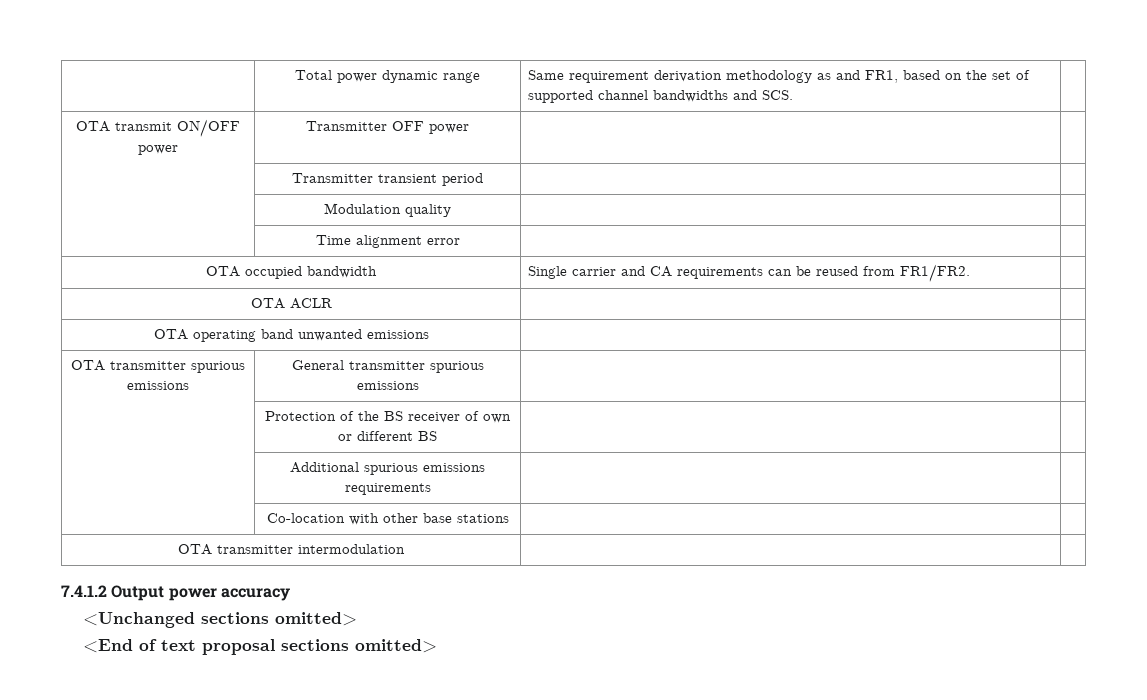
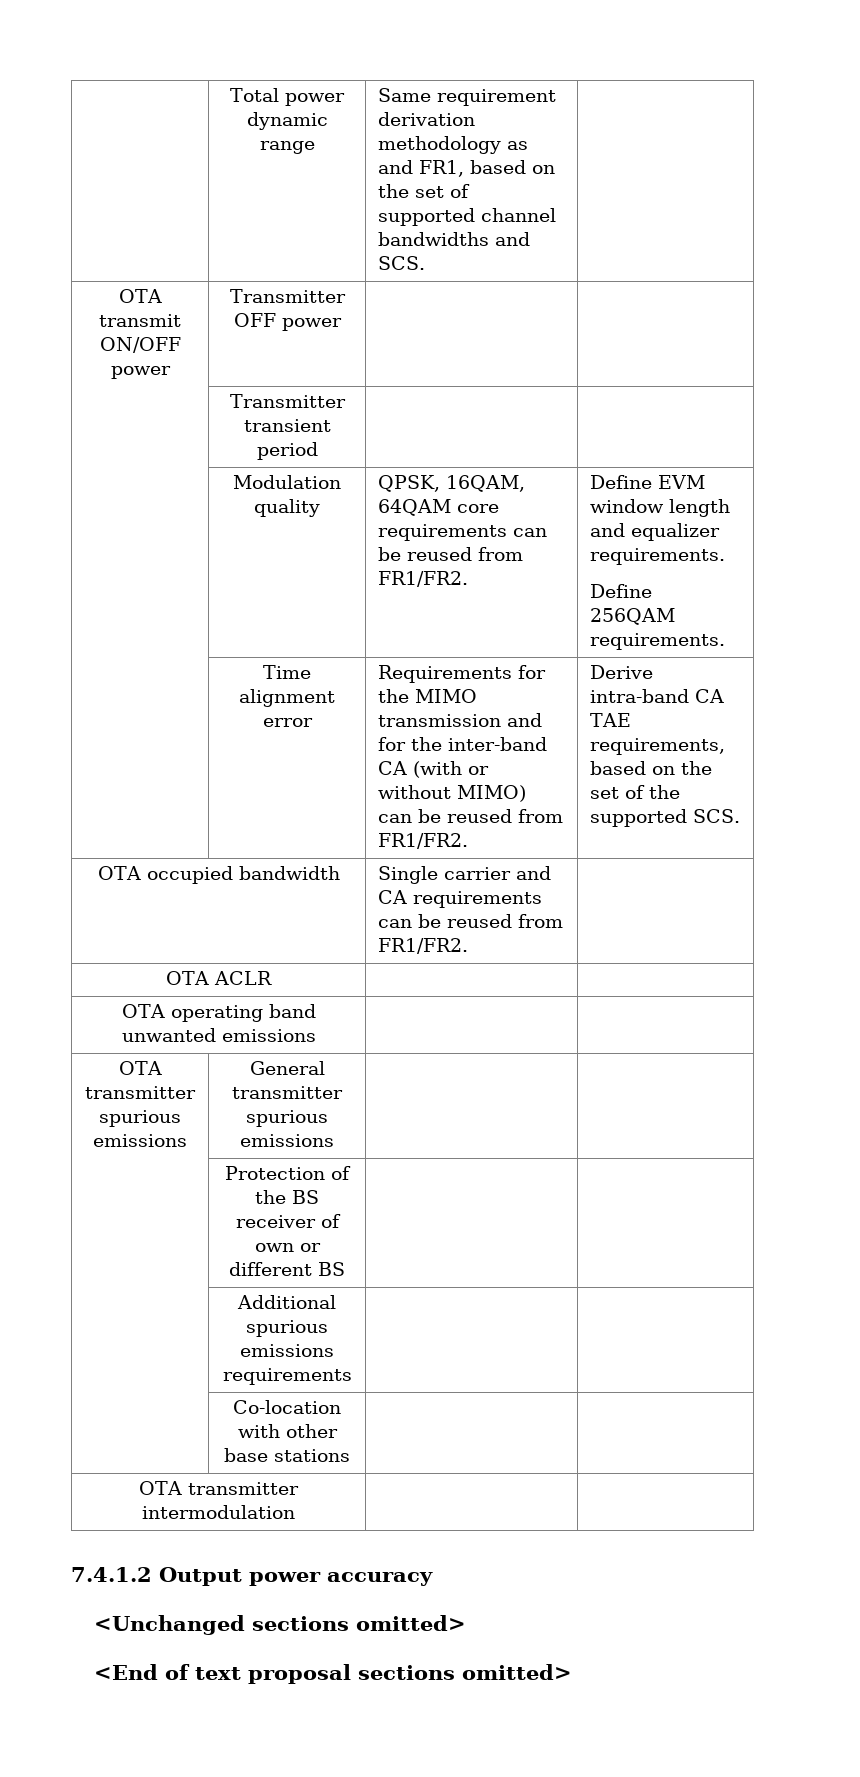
- | Modulation quality | |
- | Time alignment error | |
+ | Modulation quality | QPSK, 16QAM, 64QAM core requirements can be reused from FR1/FR2. | Define EVM window length and equalizer requirements.
+ Define 256QAM requirements.
+ | Time alignment error | Requirements for the MIMO transmission and for the inter-band CA (with or without MIMO) can be reused from FR1/FR2. | Derive intra-band CA TAE requirements, based on the set of the supported SCS.

